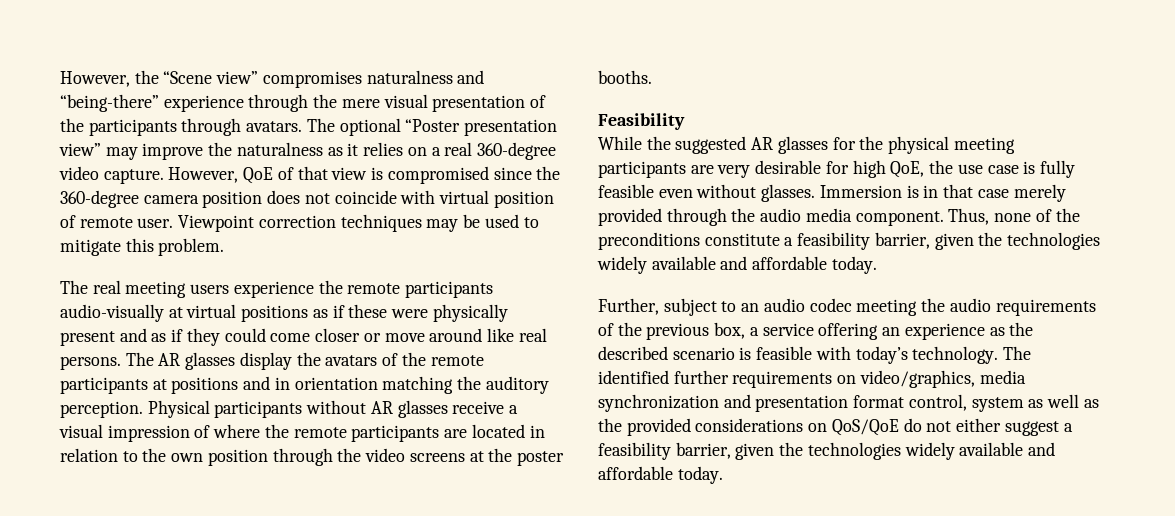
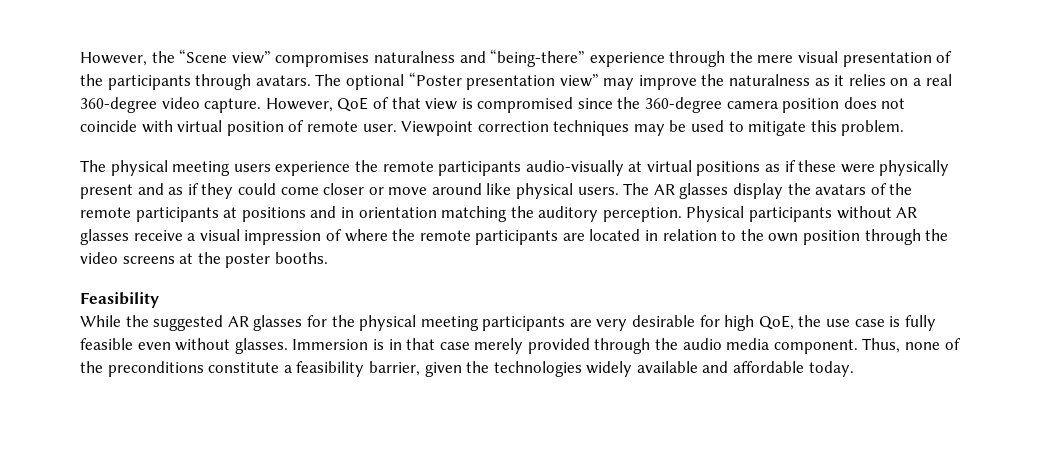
- The real meeting users experience the remote participants audio-visually at virtual positions as if these were physically present and as if they could come closer or move around like real persons.
+ The physical meeting users experience the remote participants audio-visually at virtual positions as if these were physically present and as if they could come closer or move around like physical users.
- Further, subject to an audio codec meeting the audio requirements of the previous box, a service offering an experience as the described scenario is feasible with today’s technology. The identified further requirements on video/graphics, media synchronization and presentation format control, system as well as the provided considerations on QoS/QoE do not either suggest a feasibility barrier, given the technologies widely available and affordable today.

